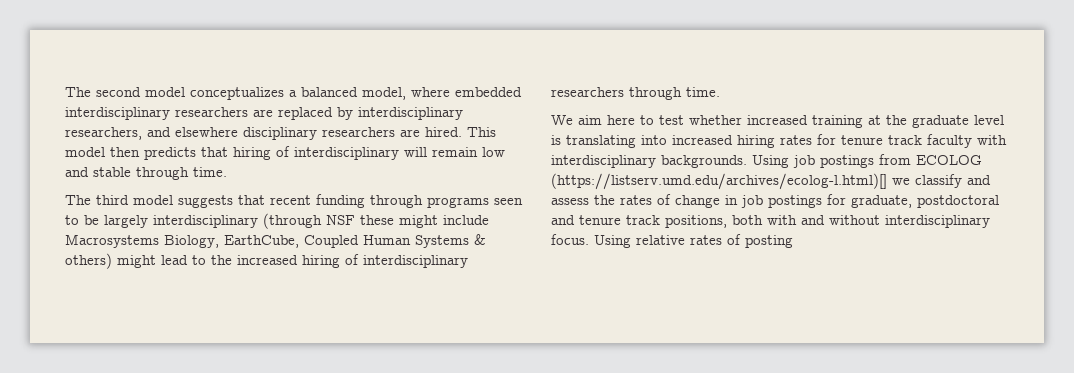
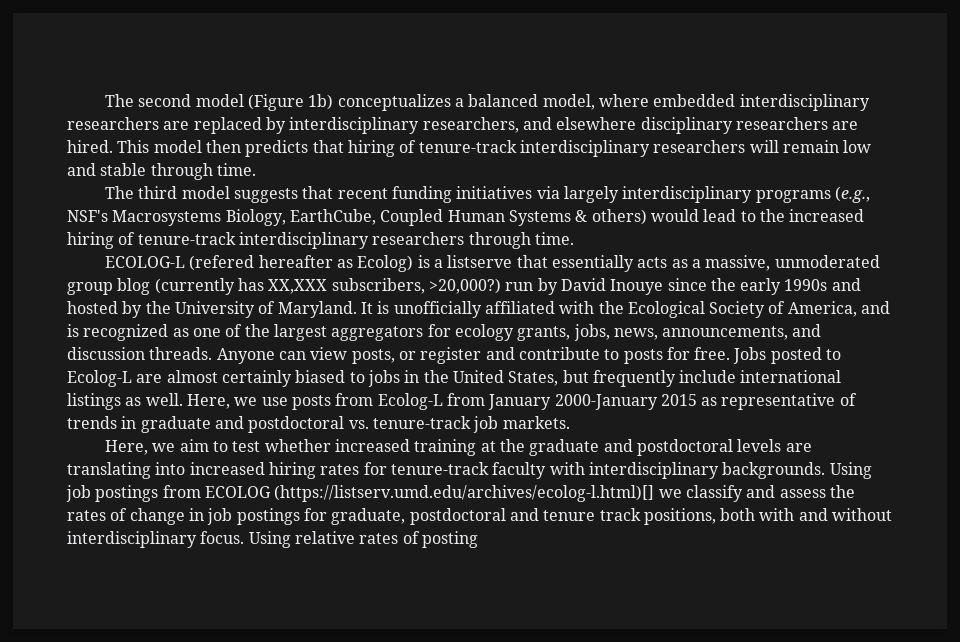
- The second model conceptualizes a balanced model, where embedded interdisciplinary researchers are replaced by interdisciplinary researchers, and elsewhere disciplinary researchers are hired.
+ The second model (Figure 1b) conceptualizes a balanced model, where embedded interdisciplinary researchers are replaced by interdisciplinary researchers, and elsewhere disciplinary researchers are hired.
- This model then predicts that hiring of interdisciplinary will remain low and stable through time.
+ This model then predicts that hiring of tenure-track interdisciplinary researchers will remain low and stable through time.
- The third model suggests that recent funding through programs seen to be largely interdisciplinary (through NSF these might include Macrosystems Biology, EarthCube, Coupled Human Systems & others) might lead to the increased hiring of interdisciplinary researchers through time.
+ The third model suggests that recent funding initiatives via largely interdisciplinary programs (e.g., NSF's Macrosystems Biology, EarthCube, Coupled Human Systems & others) would lead to the increased hiring of tenure-track interdisciplinary researchers through time.
- We aim here to test whether increased training at the graduate level is translating into increased hiring rates for tenure track faculty with interdisciplinary backgrounds.
+ ECOLOG-L (refered hereafter as Ecolog) is a listserve that essentially acts as a massive, unmoderated group blog (currently has XX,XXX subscribers, >20,000?) run by David Inouye since the early 1990s and hosted by the University of Maryland. It is unofficially affiliated with the Ecological Society of America, and is recognized as one of the largest aggregators for ecology grants, jobs, news, announcements, and discussion threads. Anyone can view posts, or register and contribute to posts for free. Jobs posted to Ecolog-L are almost certainly biased to jobs in the United States, but frequently include international listings as well. Here, we use posts from Ecolog-L from January 2000-January 2015 as representative of trends in graduate and postdoctoral vs. tenure-track job markets.
+ Here, we aim to test whether increased training at the graduate and postdoctoral levels are translating into increased hiring rates for tenure-track faculty with interdisciplinary backgrounds.

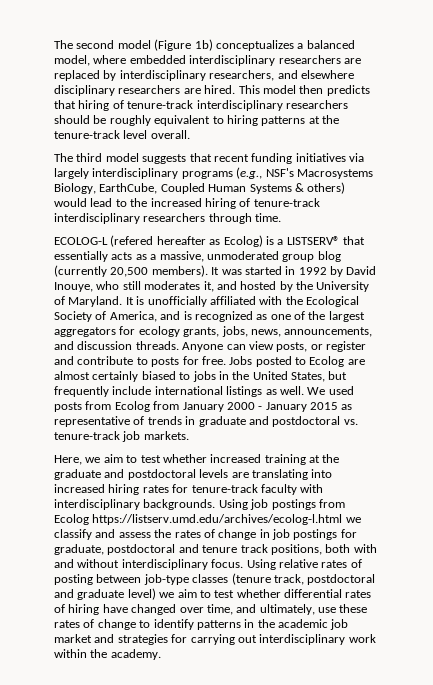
- This model then predicts that hiring of tenure-track interdisciplinary researchers will remain low and stable through time.
+ This model then predicts that hiring of tenure-track interdisciplinary researchers should be roughly equivalent to hiring patterns at the tenure-track level overall.
- ECOLOG-L (refered hereafter as Ecolog) is a listserve that essentially acts as a massive, unmoderated group blog (currently has XX,XXX subscribers, >20,000?) run by David Inouye since the early 1990s and hosted by the University of Maryland.
+ ECOLOG-L (refered hereafter as Ecolog) is a LISTSERV® that essentially acts as a massive, unmoderated group blog (currently 20,500 members). It was started in 1992 by David Inouye, who still moderates it, and hosted by the University of Maryland.
- Jobs posted to Ecolog-L are almost certainly biased to jobs in the United States, but frequently include international listings as well.
+ Jobs posted to Ecolog are almost certainly biased to jobs in the United States, but frequently include international listings as well.
- Here, we use posts from Ecolog-L from January 2000-January 2015 as representative of trends in graduate and postdoctoral vs. tenure-track job markets.
+ We used posts from Ecolog from January 2000 - January 2015 as representative of trends in graduate and postdoctoral vs. tenure-track job markets.
- Using job postings from ECOLOG (https://listserv.umd.edu/archives/ecolog-l.html)[] we classify and assess the rates of change in job postings for graduate, postdoctoral and tenure track positions, both with and without interdisciplinary focus.
+ Using job postings from Ecolog https://listserv.umd.edu/archives/ecolog-l.html we classify and assess the rates of change in job postings for graduate, postdoctoral and tenure track positions, both with and without interdisciplinary focus.
- Using relative rates of posting
+ Using relative rates of posting between job-type classes (tenure track, postdoctoral and graduate level) we aim to test whether differential rates of hiring have changed over time, and ultimately, use these rates of change to identify patterns in the academic job market and strategies for carrying out interdisciplinary work within the academy.

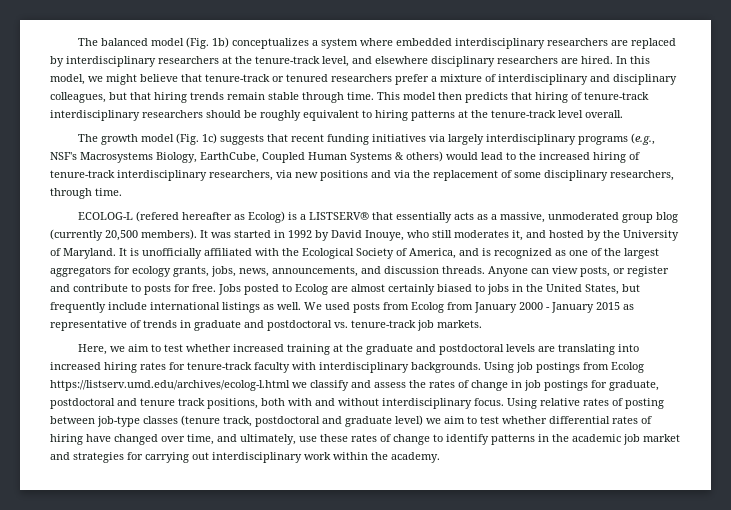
- The second model (Figure 1b) conceptualizes a balanced model, where embedded interdisciplinary researchers are replaced by interdisciplinary researchers, and elsewhere disciplinary researchers are hired.
+ The balanced model (Fig. 1b) conceptualizes a system where embedded interdisciplinary researchers are replaced by interdisciplinary researchers at the tenure-track level, and elsewhere disciplinary researchers are hired.
+ In this model, we might believe that tenure-track or tenured researchers prefer a mixture of interdisciplinary and disciplinary colleagues, but that hiring trends remain stable through time.
- The third model suggests that recent funding initiatives via largely interdisciplinary programs (e.g., NSF's Macrosystems Biology, EarthCube, Coupled Human Systems & others) would lead to the increased hiring of tenure-track interdisciplinary researchers through time.
+ The growth model (Fig. 1c) suggests that recent funding initiatives via largely interdisciplinary programs (e.g., NSF's Macrosystems Biology, EarthCube, Coupled Human Systems & others) would lead to the increased hiring of tenure-track interdisciplinary researchers, via new positions and via the replacement of some disciplinary researchers, through time.

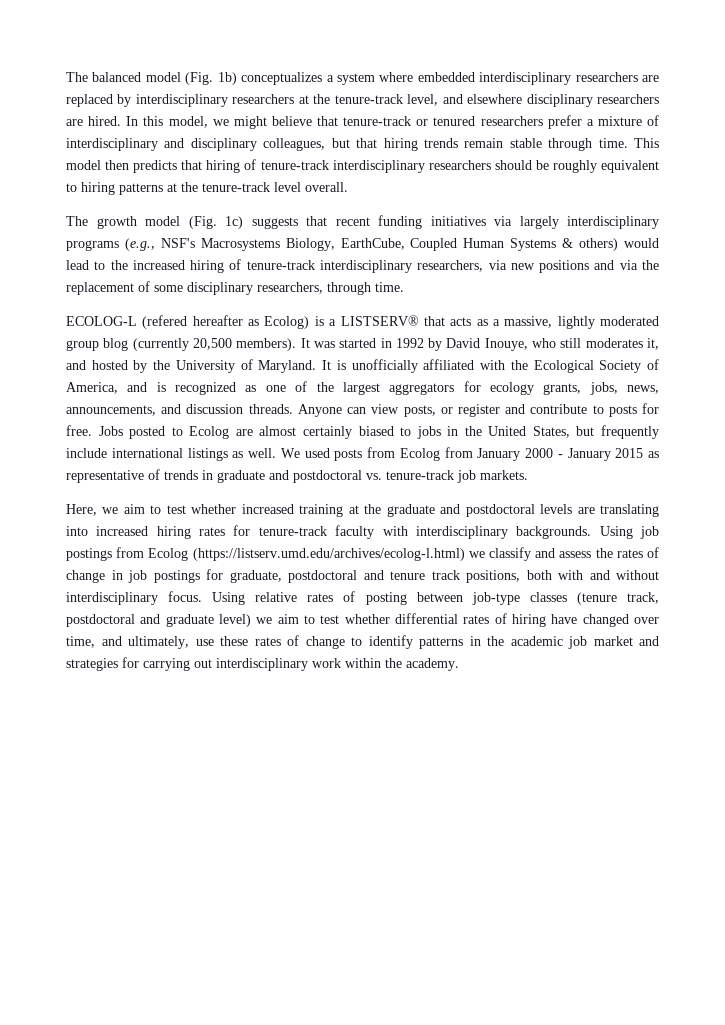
- ECOLOG-L (refered hereafter as Ecolog) is a LISTSERV® that essentially acts as a massive, unmoderated group blog (currently 20,500 members).
+ ECOLOG-L (refered hereafter as Ecolog) is a LISTSERV® that acts as a massive, lightly moderated group blog (currently 20,500 members).
- Using job postings from Ecolog https://listserv.umd.edu/archives/ecolog-l.html we classify and assess the rates of change in job postings for graduate, postdoctoral and tenure track positions, both with and without interdisciplinary focus.
+ Using job postings from Ecolog (https://listserv.umd.edu/archives/ecolog-l.html) we classify and assess the rates of change in job postings for graduate, postdoctoral and tenure track positions, both with and without interdisciplinary focus.

